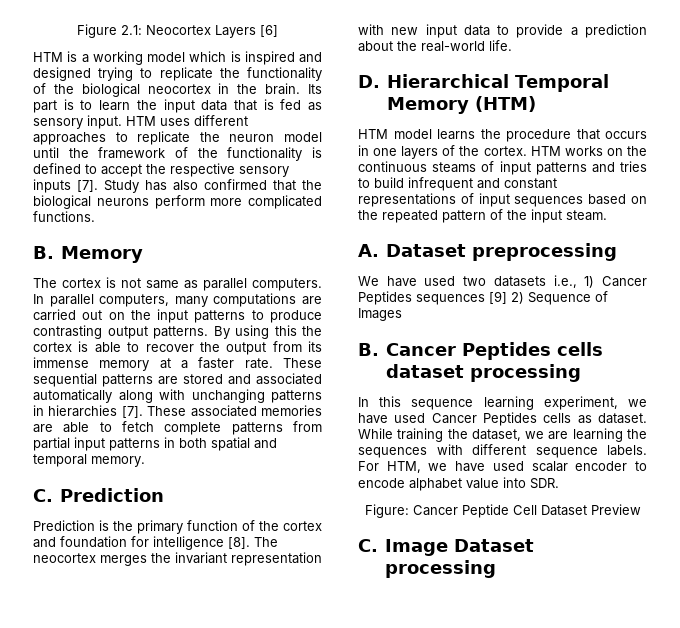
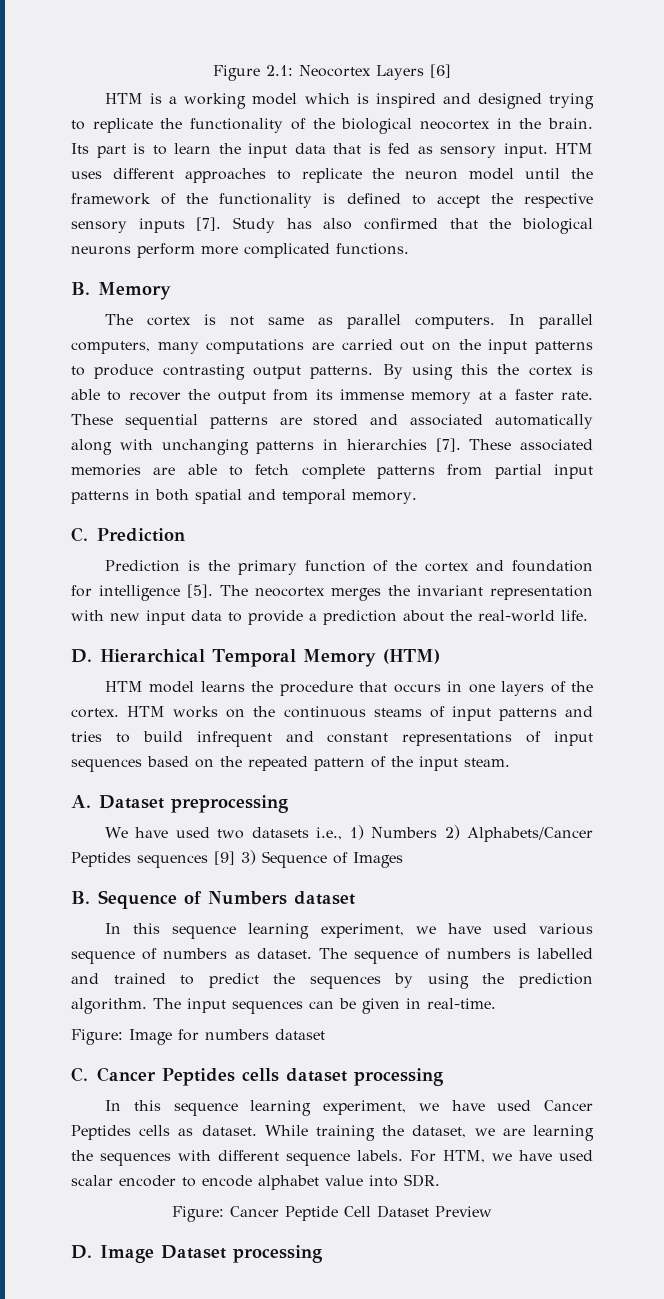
- Prediction is the primary function of the cortex and foundation for intelligence [8].
+ Prediction is the primary function of the cortex and foundation for intelligence [5].
- We have used two datasets i.e., 1) Cancer Peptides sequences [9] 2) Sequence of Images
+ We have used two datasets i.e., 1) Numbers 2) Alphabets/Cancer Peptides sequences [9] 3) Sequence of Images
- B. Cancer Peptides cells dataset processing
+ B. Sequence of Numbers dataset
+ In this sequence learning experiment, we have used various sequence of numbers as dataset. The sequence of numbers is labelled and trained to predict the sequences by using the prediction algorithm. The input sequences can be given in real-time.
+ Figure: Image for numbers dataset
+ C. Cancer Peptides cells dataset processing
- C. Image Dataset processing
+ D. Image Dataset processing

